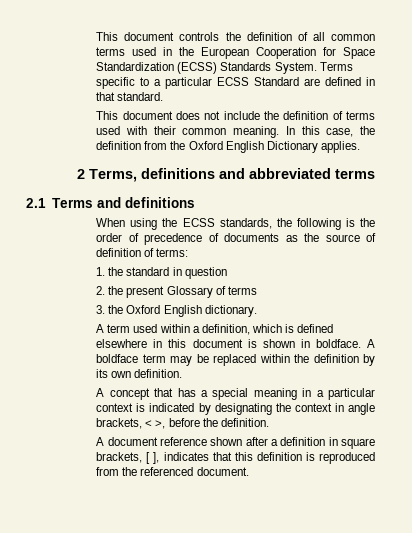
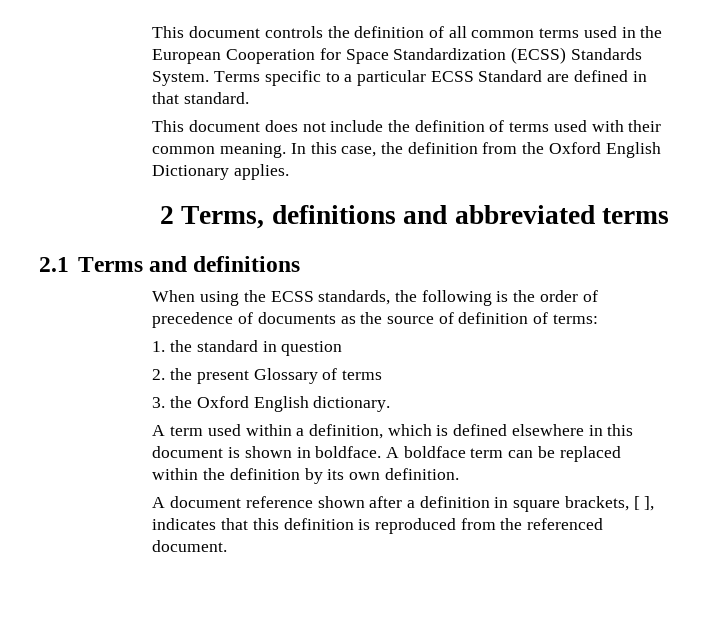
- A boldface term may be replaced within the definition by its own definition.
+ A boldface term can be replaced within the definition by its own definition.
- A concept that has a special meaning in a particular context is indicated by designating the context in angle brackets, < >, before the definition.

